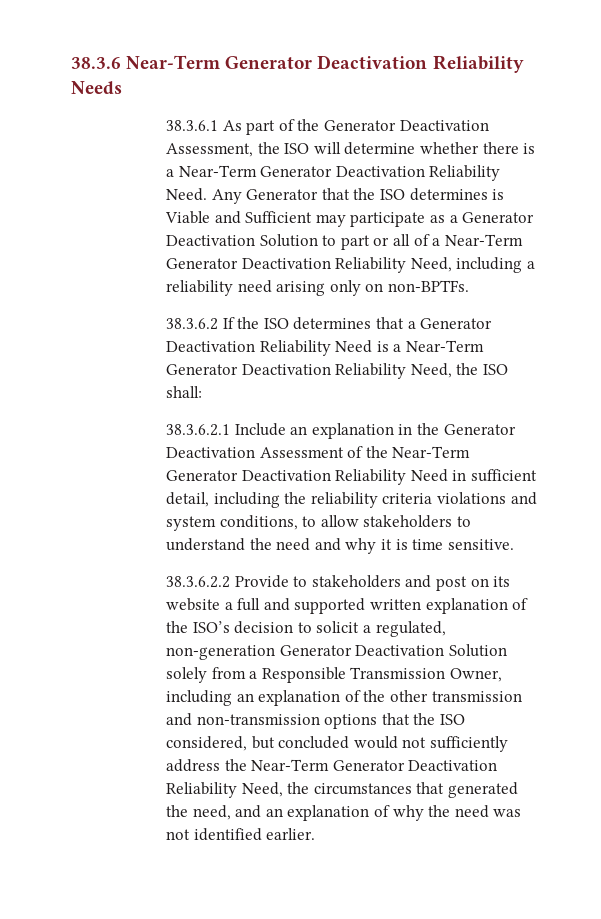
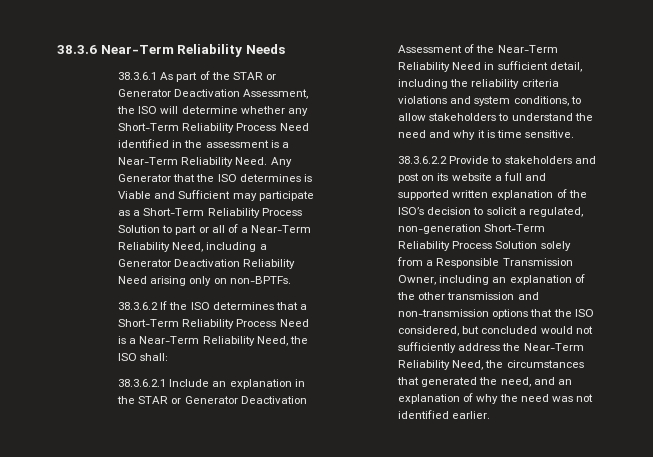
- 38.3.6 Near-Term Generator Deactivation Reliability Needs
+ 38.3.6 Near-Term Reliability Needs
- 38.3.6.1 As part of the Generator Deactivation Assessment, the ISO will determine whether there is a Near-Term Generator Deactivation Reliability Need.
+ 38.3.6.1 As part of the STAR or Generator Deactivation Assessment, the ISO will determine whether any Short-Term Reliability Process Need identified in the assessment is a Near-Term Reliability Need.
- Any Generator that the ISO determines is Viable and Sufficient may participate as a Generator Deactivation Solution to part or all of a Near-Term Generator Deactivation Reliability Need, including a reliability need arising only on non-BPTFs.
+ Any Generator that the ISO determines is Viable and Sufficient may participate as a Short-Term Reliability Process Solution to part or all of a Near-Term Reliability Need, including a Generator Deactivation Reliability Need arising only on non-BPTFs.
- 38.3.6.2 If the ISO determines that a Generator Deactivation Reliability Need is a Near-Term Generator Deactivation Reliability Need, the ISO shall:
+ 38.3.6.2 If the ISO determines that a Short-Term Reliability Process Need is a Near-Term Reliability Need, the ISO shall:
- 38.3.6.2.1 Include an explanation in the Generator Deactivation Assessment of the Near-Term Generator Deactivation Reliability Need in sufficient detail, including the reliability criteria violations and system conditions, to allow stakeholders to understand the need and why it is time sensitive.
+ 38.3.6.2.1 Include an explanation in the STAR or Generator Deactivation Assessment of the Near-Term Reliability Need in sufficient detail, including the reliability criteria violations and system conditions, to allow stakeholders to understand the need and why it is time sensitive.
- 38.3.6.2.2 Provide to stakeholders and post on its website a full and supported written explanation of the ISO’s decision to solicit a regulated, non-generation Generator Deactivation Solution solely from a Responsible Transmission Owner, including an explanation of the other transmission and non-transmission options that the ISO considered, but concluded would not sufficiently address the Near-Term Generator Deactivation Reliability Need, the circumstances that generated the need, and an explanation of why the need was not identified earlier.
+ 38.3.6.2.2 Provide to stakeholders and post on its website a full and supported written explanation of the ISO’s decision to solicit a regulated, non-generation Short-Term Reliability Process Solution solely from a Responsible Transmission Owner, including an explanation of the other transmission and non-transmission options that the ISO considered, but concluded would not sufficiently address the Near-Term Reliability Need, the circumstances that generated the need, and an explanation of why the need was not identified earlier.

